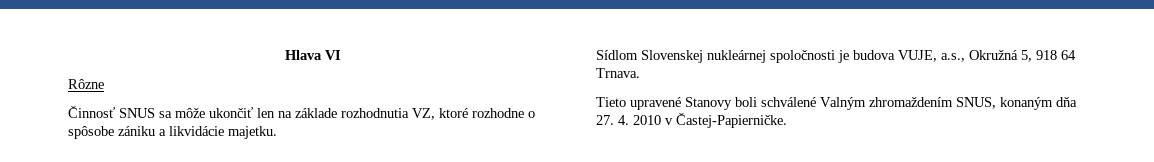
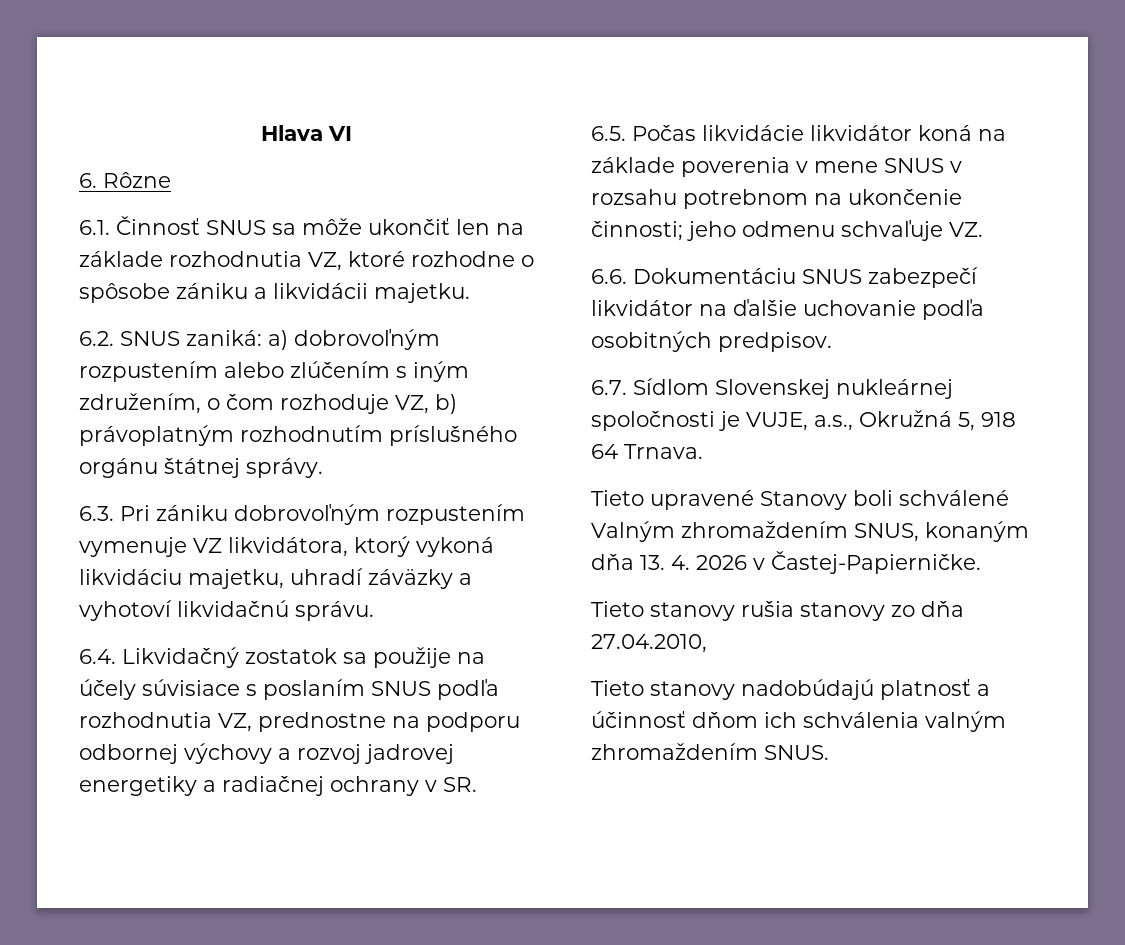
- Rôzne
+ 6. Rôzne
- Činnosť SNUS sa môže ukončiť len na základe rozhodnutia VZ, ktoré rozhodne o spôsobe zániku a likvidácie majetku.
+ 6.1. Činnosť SNUS sa môže ukončiť len na základe rozhodnutia VZ, ktoré rozhodne o spôsobe zániku a likvidácii majetku.
- Sídlom Slovenskej nukleárnej spoločnosti je budova VUJE, a.s., Okružná 5, 918 64 Trnava.
+ 6.2. SNUS zaniká: a) dobrovoľným rozpustením alebo zlúčením s iným združením, o čom rozhoduje VZ, b) právoplatným rozhodnutím príslušného orgánu štátnej správy.
+ 6.3. Pri zániku dobrovoľným rozpustením vymenuje VZ likvidátora, ktorý vykoná likvidáciu majetku, uhradí záväzky a vyhotoví likvidačnú správu.
+ 6.4. Likvidačný zostatok sa použije na účely súvisiace s poslaním SNUS podľa rozhodnutia VZ, prednostne na podporu odbornej výchovy a rozvoj jadrovej energetiky a radiačnej ochrany v SR.
+ 6.5. Počas likvidácie likvidátor koná na základe poverenia v mene SNUS v rozsahu potrebnom na ukončenie činnosti; jeho odmenu schvaľuje VZ.
+ 6.6. Dokumentáciu SNUS zabezpečí likvidátor na ďalšie uchovanie podľa osobitných predpisov.
+ 6.7. Sídlom Slovenskej nukleárnej spoločnosti je VUJE, a.s., Okružná 5, 918 64 Trnava.
- Tieto upravené Stanovy boli schválené Valným zhromaždením SNUS, konaným dňa 27. 4. 2010 v Častej-Papierničke.
+ Tieto upravené Stanovy boli schválené Valným zhromaždením SNUS, konaným dňa 13. 4. 2026 v Častej-Papierničke.
+ Tieto stanovy rušia stanovy zo dňa 27.04.2010,
+ Tieto stanovy nadobúdajú platnosť a účinnosť dňom ich schválenia valným zhromaždením SNUS.

